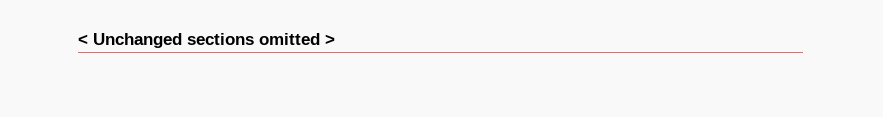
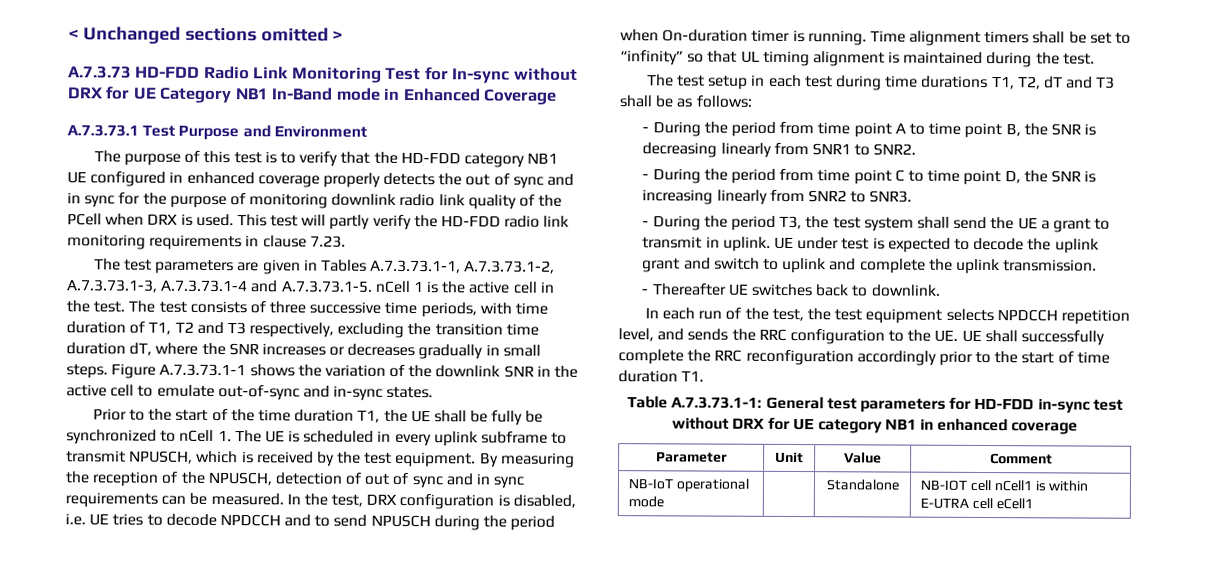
+ A.7.3.73 HD-FDD Radio Link Monitoring Test for In-sync without DRX for UE Category NB1 In-Band mode in Enhanced Coverage
+ A.7.3.73.1 Test Purpose and Environment
+ The purpose of this test is to verify that the HD-FDD category NB1 UE configured in enhanced coverage properly detects the out of sync and in sync for the purpose of monitoring downlink radio link quality of the PCell when DRX is used. This test will partly verify the HD-FDD radio link monitoring requirements in clause 7.23.
+ The test parameters are given in Tables A.7.3.73.1-1, A.7.3.73.1-2, A.7.3.73.1-3, A.7.3.73.1-4 and A.7.3.73.1-5. nCell 1 is the active cell in the test. The test consists of three successive time periods, with time duration of T1, T2 and T3 respectively, excluding the transition time duration dT, where the SNR increases or decreases gradually in small steps. Figure A.7.3.73.1-1 shows the variation of the downlink SNR in the active cell to emulate out-of-sync and in-sync states.
+ Prior to the start of the time duration T1, the UE shall be fully be synchronized to nCell 1. The UE is scheduled in every uplink subframe to transmit NPUSCH, which is received by the test equipment. By measuring the reception of the NPUSCH, detection of out of sync and in sync requirements can be measured. In the test, DRX configuration is disabled, i.e. UE tries to decode NPDCCH and to send NPUSCH during the period when On-duration timer is running. Time alignment timers shall be set to “infinity” so that UL timing alignment is maintained during the test.
+ The test setup in each test during time durations T1, T2, dT and T3 shall be as follows:
+ - During the period from time point A to time point B, the SNR is decreasing linearly from SNR1 to SNR2.
+ - During the period from time point C to time point D, the SNR is increasing linearly from SNR2 to SNR3.
+ - During the period T3, the test system shall send the UE a grant to transmit in uplink. UE under test is expected to decode the uplink grant and switch to uplink and complete the uplink transmission.
+ - Thereafter UE switches back to downlink.
+ In each run of the test, the test equipment selects NPDCCH repetition level, and sends the RRC configuration to the UE. UE shall successfully complete the RRC reconfiguration accordingly prior to the start of time duration T1.
+ Table A.7.3.73.1-1: General test parameters for HD-FDD in-sync test without DRX for UE category NB1 in enhanced coverage
+ Parameter | Unit | Value | Comment
+ NB-IoT operational mode | | Standalone | NB-IOT cell nCell1 is within E-UTRA cell eCell1

